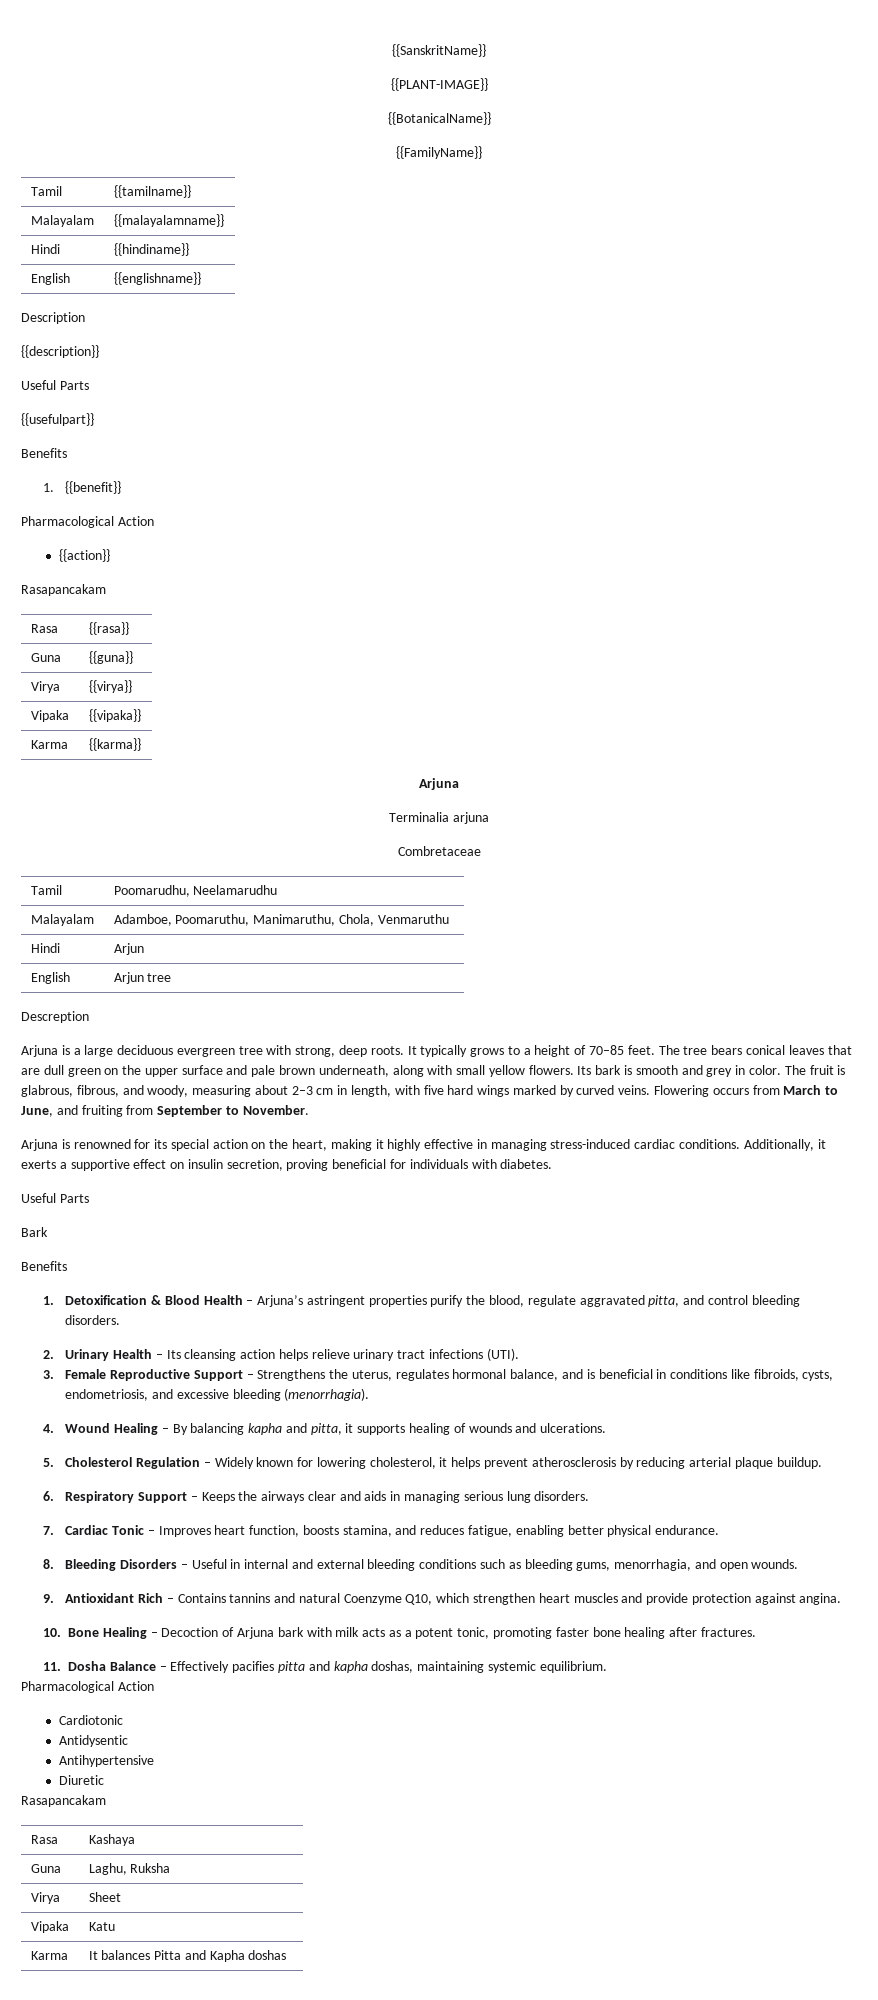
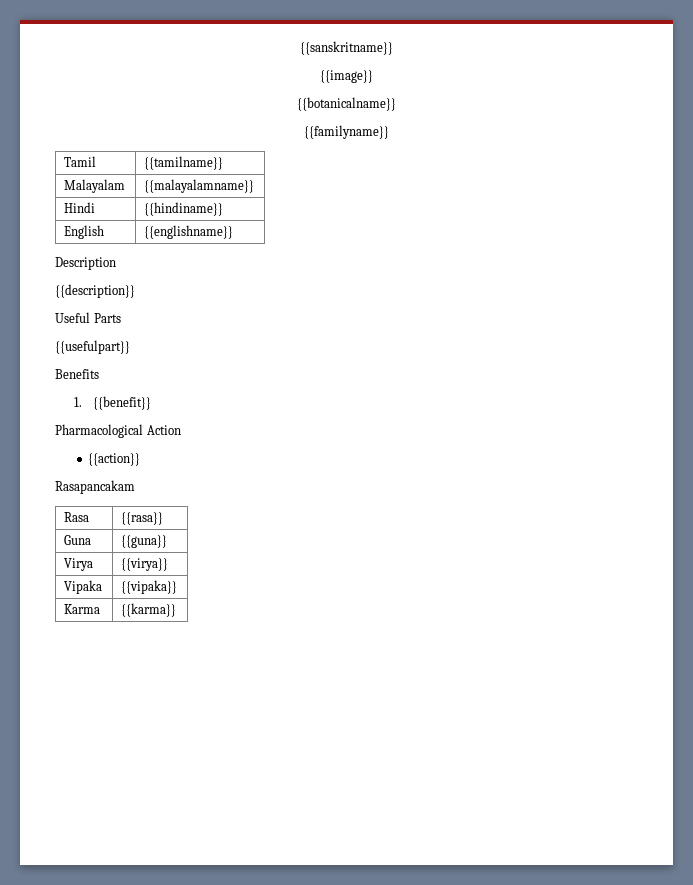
- {{SanskritName}}
- {{PLANT-IMAGE}}
- {{BotanicalName}}
- {{FamilyName}}
+ {{sanskritname}}
+ {{image}}
+ {{botanicalname}}
+ {{familyname}}
  Karma | {{karma}}
- Arjuna
- Terminalia arjuna
- Combretaceae
- Tamil | Poomarudhu, Neelamarudhu
- Malayalam | Adamboe, Poomaruthu, Manimaruthu, Chola, Venmaruthu
- Hindi | Arjun
- English | Arjun tree
- Descreption
- Arjuna is a large deciduous evergreen tree with strong, deep roots. It typically grows to a height of 70–85 feet. The tree bears conical leaves that are dull green on the upper surface and pale brown underneath, along with small yellow flowers. Its bark is smooth and grey in color. The fruit is glabrous, fibrous, and woody, measuring about 2–3 cm in length, with five hard wings marked by curved veins. Flowering occurs from March to June, and fruiting from September to November.
- Arjuna is renowned for its special action on the heart, making it highly effective in managing stress-induced cardiac conditions. Additionally, it exerts a supportive effect on insulin secretion, proving beneficial for individuals with diabetes.
- Useful Parts
- Bark
- Benefits
- 1. Detoxification & Blood Health – Arjuna’s astringent properties purify the blood, regulate aggravated pitta, and control bleeding disorders.
- 2. Urinary Health – Its cleansing action helps relieve urinary tract infections (UTI).
- 3. Female Reproductive Support – Strengthens the uterus, regulates hormonal balance, and is beneficial in conditions like fibroids, cysts, endometriosis, and excessive bleeding (menorrhagia).
- 4. Wound Healing – By balancing kapha and pitta, it supports healing of wounds and ulcerations.
- 5. Cholesterol Regulation – Widely known for lowering cholesterol, it helps prevent atherosclerosis by reducing arterial plaque buildup.
- 6. Respiratory Support – Keeps the airways clear and aids in managing serious lung disorders.
- 7. Cardiac Tonic – Improves heart function, boosts stamina, and reduces fatigue, enabling better physical endurance.
- 8. Bleeding Disorders – Useful in internal and external bleeding conditions such as bleeding gums, menorrhagia, and open wounds.
- 9. Antioxidant Rich – Contains tannins and natural Coenzyme Q10, which strengthen heart muscles and provide protection against angina.
- 10. Bone Healing – Decoction of Arjuna bark with milk acts as a potent tonic, promoting faster bone healing after fractures.
- 11. Dosha Balance – Effectively pacifies pitta and kapha doshas, maintaining systemic equilibrium.
- Pharmacological Action
- Cardiotonic
- Antidysentic
- Antihypertensive
- Diuretic
- Rasapancakam
- Rasa | Kashaya
- Guna | Laghu, Ruksha
- Virya | Sheet
- Vipaka | Katu
- Karma | It balances Pitta and Kapha doshas

